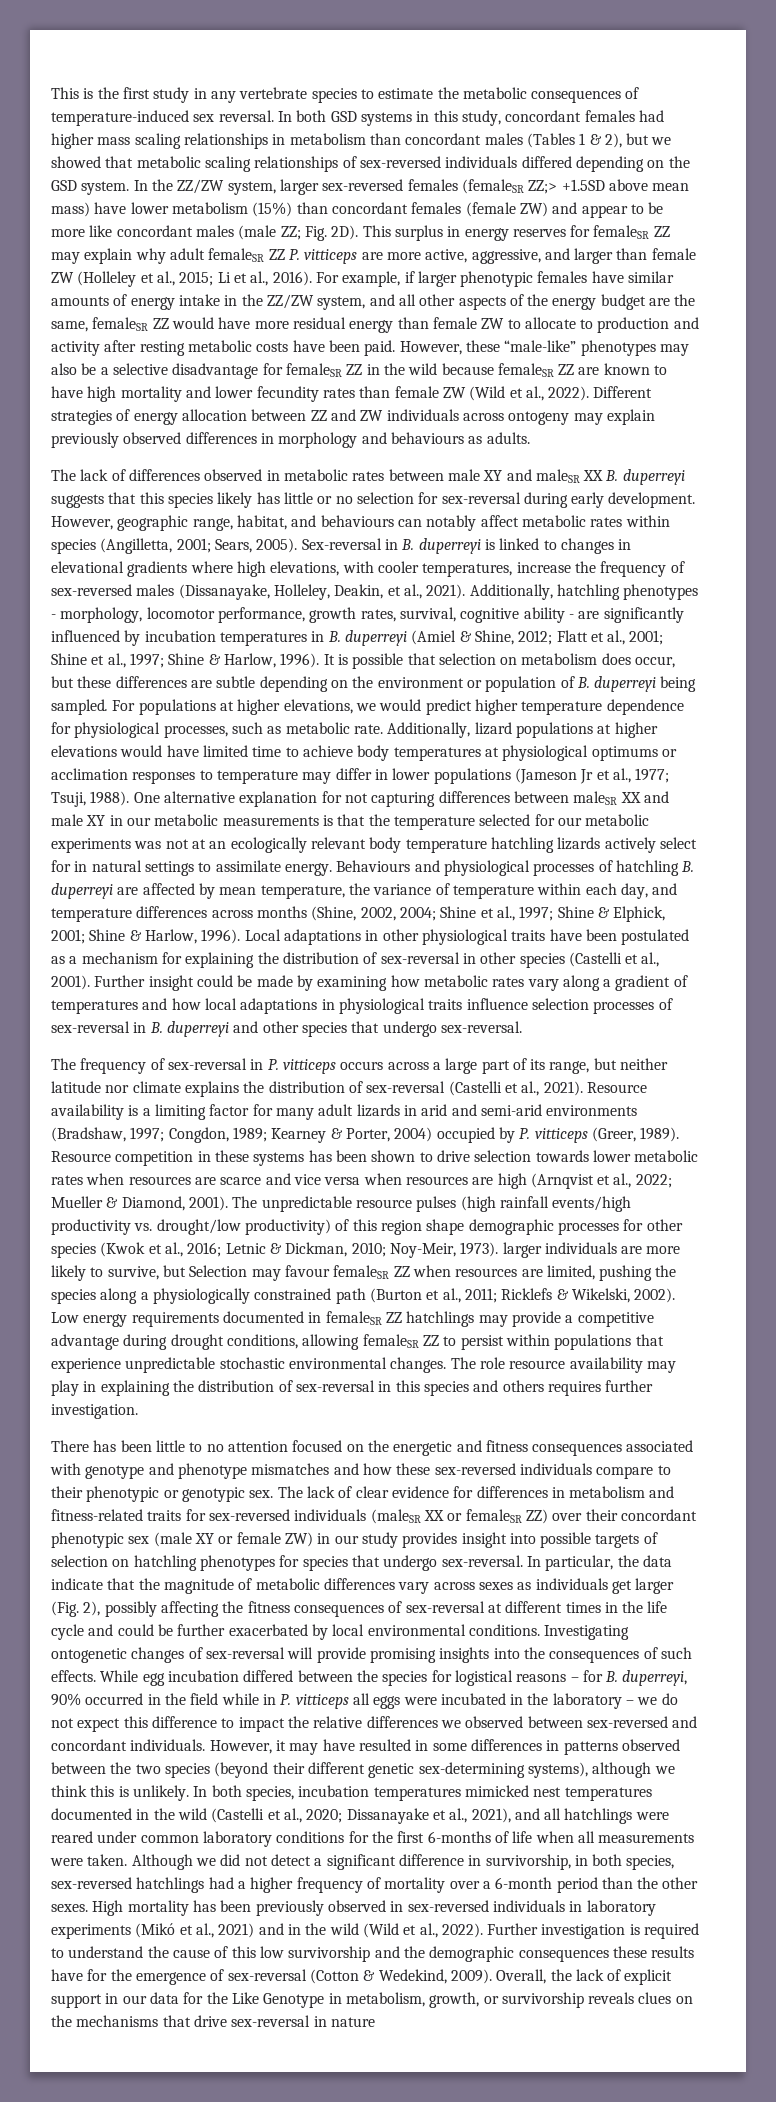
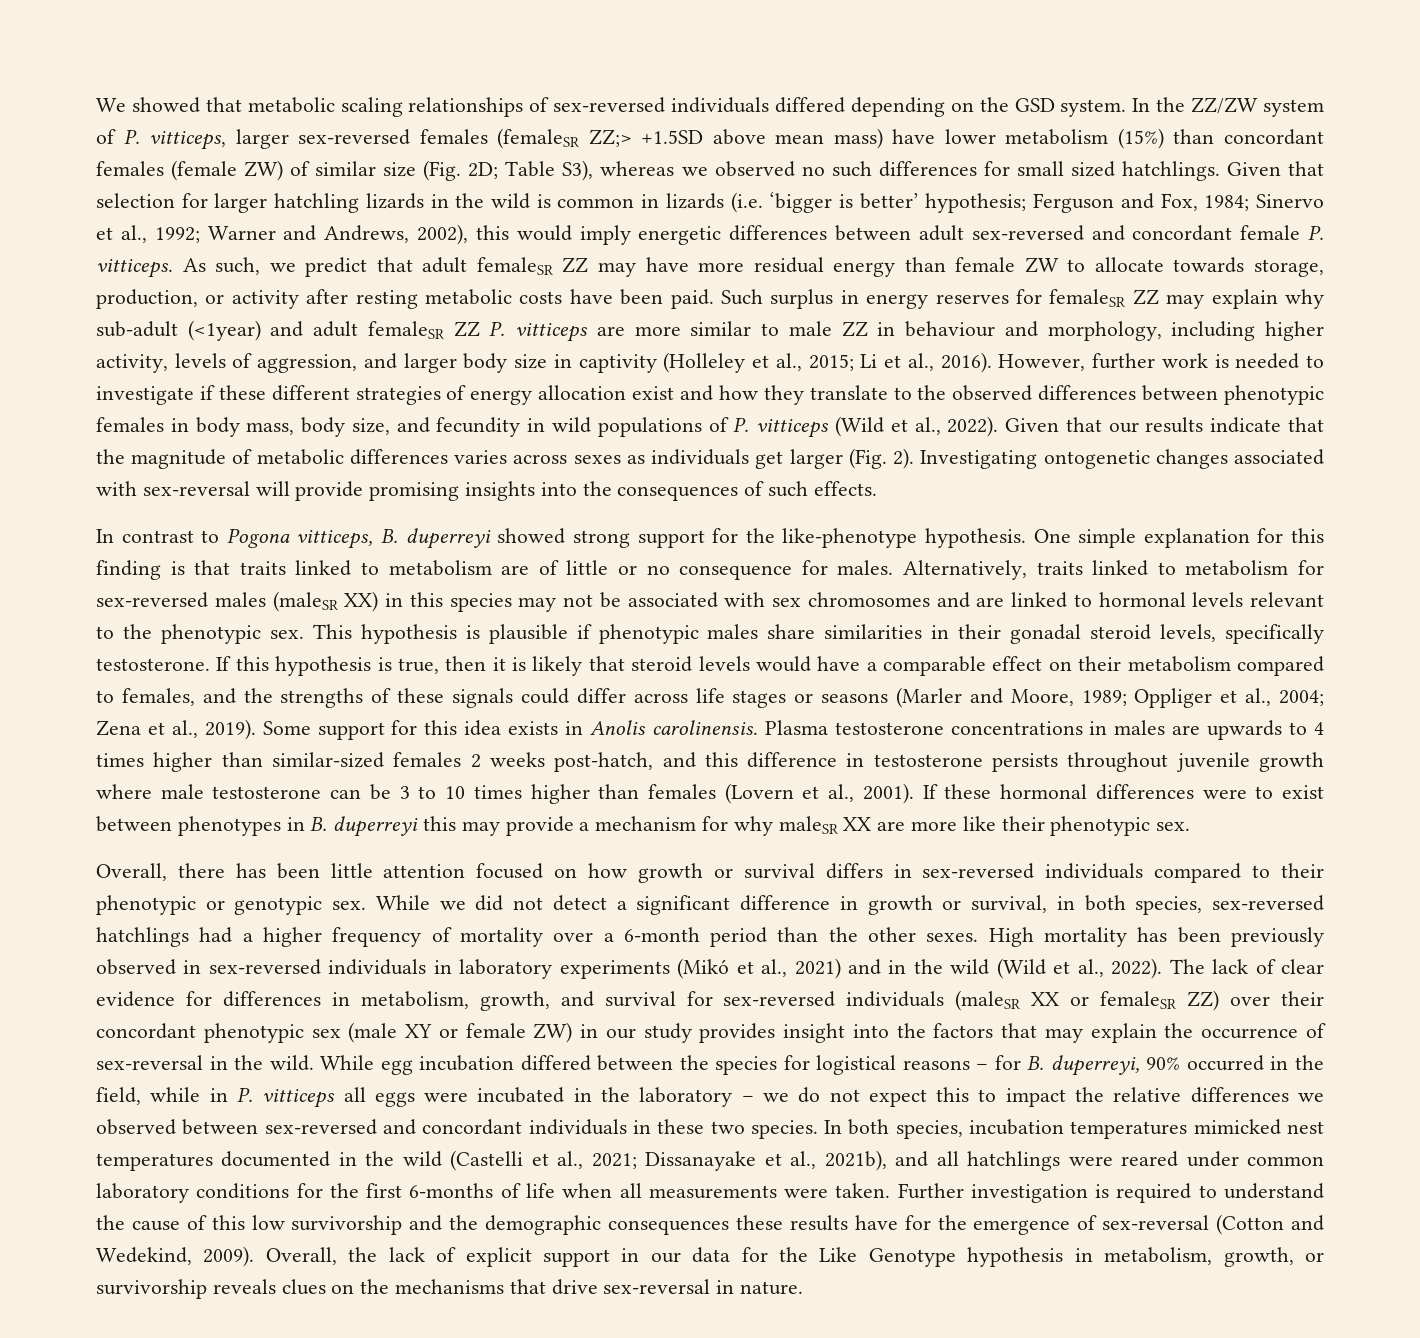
- This is the first study in any vertebrate species to estimate the metabolic consequences of temperature-induced sex reversal. In both GSD systems in this study, concordant females had higher mass scaling relationships in metabolism than concordant males (Tables 1 & 2), but we showed that metabolic scaling relationships of sex-reversed individuals differed depending on the GSD system.
+ We showed that metabolic scaling relationships of sex-reversed individuals differed depending on the GSD system.
- In the ZZ/ZW system, larger sex-reversed females (femaleSR ZZ;> +1.5SD above mean mass) have lower metabolism (15%) than concordant females (female ZW) and appear to be more like concordant males (male ZZ; Fig. 2D). This surplus in energy reserves for femaleSR ZZ may explain why adult femaleSR ZZ P. vitticeps are more active, aggressive, and larger than female ZW (Holleley et al., 2015; Li et al., 2016).
+ In the ZZ/ZW system of P. vitticeps, larger sex-reversed females (femaleSR ZZ;> +1.5SD above mean mass) have lower metabolism (15%) than concordant females (female ZW) of similar size (Fig. 2D; Table S3), whereas we observed no such differences for small sized hatchlings. Given that selection for larger hatchling lizards in the wild is common in lizards (i.e. ‘bigger is better’ hypothesis; Ferguson and Fox, 1984; Sinervo et al., 1992; Warner and Andrews, 2002), this would imply energetic differences between adult sex-reversed and concordant female P. vitticeps. As such, we predict that adult femaleSR ZZ may have more residual energy than female ZW to allocate towards storage, production, or activity after resting metabolic costs have been paid. Such surplus in energy reserves for femaleSR ZZ may explain why sub-adult (<1year) and adult femaleSR ZZ P. vitticeps are more similar to male ZZ in behaviour and morphology, including higher activity, levels of aggression, and larger body size in captivity (Holleley et al., 2015; Li et al., 2016).
- For example, if larger phenotypic females have similar amounts of energy intake in the ZZ/ZW system, and all other aspects of the energy budget are the same, femaleSR ZZ would have more residual energy than female ZW to allocate to production and activity after resting metabolic costs have been paid. However, these “male-like” phenotypes may also be a selective disadvantage for femaleSR ZZ in the wild because femaleSR ZZ are known to have high mortality and lower fecundity rates than female ZW (Wild et al., 2022). Different strategies of energy allocation between ZZ and ZW individuals across ontogeny may explain previously observed differences in morphology and behaviours as adults.
- The lack of differences observed in metabolic rates between male XY and maleSR XX B. duperreyi suggests that this species likely has little or no selection for sex-reversal during early development. However, geographic range, habitat, and behaviours can notably affect metabolic rates within species (Angilletta, 2001; Sears, 2005). Sex-reversal in B. duperreyi is linked to changes in elevational gradients where high elevations, with cooler temperatures, increase the frequency of sex-reversed males (Dissanayake, Holleley, Deakin, et al., 2021). Additionally, hatchling phenotypes - morphology, locomotor performance, growth rates, survival, cognitive ability - are significantly influenced by incubation temperatures in B. duperreyi (Amiel & Shine, 2012; Flatt et al., 2001; Shine et al., 1997; Shine & Harlow, 1996). It is possible that selection on metabolism does occur, but these differences are subtle depending on the environment or population of B. duperreyi being sampled. For populations at higher elevations, we would predict higher temperature dependence for physiological processes, such as metabolic rate. Additionally, lizard populations at higher elevations would have limited time to achieve body temperatures at physiological optimums or acclimation responses to temperature may differ in lower populations (Jameson Jr et al., 1977; Tsuji, 1988). One alternative explanation for not capturing differences between maleSR XX and male XY in our metabolic measurements is that the temperature selected for our metabolic experiments was not at an ecologically relevant body temperature hatchling lizards actively select for in natural settings to assimilate energy. Behaviours and physiological processes of hatchling B. duperreyi are affected by mean temperature, the variance of temperature within each day, and temperature differences across months (Shine, 2002, 2004; Shine et al., 1997; Shine & Elphick, 2001; Shine & Harlow, 1996). Local adaptations in other physiological traits have been postulated as a mechanism for explaining the distribution of sex-reversal in other species (Castelli et al., 2001). Further insight could be made by examining how metabolic rates vary along a gradient of temperatures and how local adaptations in physiological traits influence selection processes of sex-reversal in B. duperreyi and other species that undergo sex-reversal.
- The frequency of sex-reversal in P. vitticeps occurs across a large part of its range, but neither latitude nor climate explains the distribution of sex-reversal (Castelli et al., 2021). Resource availability is a limiting factor for many adult lizards in arid and semi-arid environments (Bradshaw, 1997; Congdon, 1989; Kearney & Porter, 2004) occupied by P. vitticeps (Greer, 1989). Resource competition in these systems has been shown to drive selection towards lower metabolic rates when resources are scarce and vice versa when resources are high (Arnqvist et al., 2022; Mueller & Diamond, 2001). The unpredictable resource pulses (high rainfall events/high productivity vs. drought/low productivity) of this region shape demographic processes for other species (Kwok et al., 2016; Letnic & Dickman, 2010; Noy-Meir, 1973). larger individuals are more likely to survive, but Selection may favour femaleSR ZZ when resources are limited, pushing the species along a physiologically constrained path (Burton et al., 2011; Ricklefs & Wikelski, 2002). Low energy requirements documented in femaleSR ZZ hatchlings may provide a competitive advantage during drought conditions, allowing femaleSR ZZ to persist within populations that experience unpredictable stochastic environmental changes. The role resource availability may play in explaining the distribution of sex-reversal in this species and others requires further investigation.
- There has been little to no attention focused on the energetic and fitness consequences associated with genotype and phenotype mismatches and how these sex-reversed individuals compare to their phenotypic or genotypic sex. The lack of clear evidence for differences in metabolism and fitness-related traits for sex-reversed individuals (maleSR XX or femaleSR ZZ) over their concordant phenotypic sex (male XY or female ZW) in our study provides insight into possible targets of selection on hatchling phenotypes for species that undergo sex-reversal. In particular, the data indicate that the magnitude of metabolic differences vary across sexes as individuals get larger (Fig. 2), possibly affecting the fitness consequences of sex-reversal at different times in the life cycle and could be further exacerbated by local environmental conditions.
+ However, further work is needed to investigate if these different strategies of energy allocation exist and how they translate to the observed differences between phenotypic females in body mass, body size, and fecundity in wild populations of P. vitticeps (Wild et al., 2022). Given that our results indicate that the magnitude of metabolic differences varies across sexes as individuals get larger (Fig. 2).
- Investigating ontogenetic changes of sex-reversal will provide promising insights into the consequences of such effects. While egg incubation differed between the species for logistical reasons – for B. duperreyi, 90% occurred in the field while in P. vitticeps all eggs were incubated in the laboratory – we do not expect this difference to impact the relative differences we observed between sex-reversed and concordant individuals. However, it may have resulted in some differences in patterns observed between the two species (beyond their different genetic sex-determining systems), although we think this is unlikely. In both species, incubation temperatures mimicked nest temperatures documented in the wild (Castelli et al., 2020; Dissanayake et al., 2021), and all hatchlings were reared under common laboratory conditions for the first 6-months of life when all measurements were taken. Although we did not detect a significant difference in survivorship, in both species, sex-reversed hatchlings had a higher frequency of mortality over a 6-month period than the other sexes.
+ Investigating ontogenetic changes associated with sex-reversal will provide promising insights into the consequences of such effects.
+ In contrast to Pogona vitticeps, B. duperreyi showed strong support for the like-phenotype hypothesis. One simple explanation for this finding is that traits linked to metabolism are of little or no consequence for males. Alternatively, traits linked to metabolism for sex-reversed males (maleSR XX) in this species may not be associated with sex chromosomes and are linked to hormonal levels relevant to the phenotypic sex. This hypothesis is plausible if phenotypic males share similarities in their gonadal steroid levels, specifically testosterone. If this hypothesis is true, then it is likely that steroid levels would have a comparable effect on their metabolism compared to females, and the strengths of these signals could differ across life stages or seasons (Marler and Moore, 1989; Oppliger et al., 2004; Zena et al., 2019). Some support for this idea exists in Anolis carolinensis. Plasma testosterone concentrations in males are upwards to 4 times higher than similar-sized females 2 weeks post-hatch, and this difference in testosterone persists throughout juvenile growth where male testosterone can be 3 to 10 times higher than females (Lovern et al., 2001). If these hormonal differences were to exist between phenotypes in B. duperreyi this may provide a mechanism for why maleSR XX are more like their phenotypic sex.
+ Overall, there has been little attention focused on how growth or survival differs in sex-reversed individuals compared to their phenotypic or genotypic sex. While we did not detect a significant difference in growth or survival, in both species, sex-reversed hatchlings had a higher frequency of mortality over a 6-month period than the other sexes.
+ The lack of clear evidence for differences in metabolism, growth, and survival for sex-reversed individuals (maleSR XX or femaleSR ZZ) over their concordant phenotypic sex (male XY or female ZW) in our study provides insight into the factors that may explain the occurrence of sex-reversal in the wild. While egg incubation differed between the species for logistical reasons – for B. duperreyi, 90% occurred in the field, while in P. vitticeps all eggs were incubated in the laboratory – we do not expect this to impact the relative differences we observed between sex-reversed and concordant individuals in these two species. In both species, incubation temperatures mimicked nest temperatures documented in the wild (Castelli et al., 2021; Dissanayake et al., 2021b), and all hatchlings were reared under common laboratory conditions for the first 6-months of life when all measurements were taken.
- Further investigation is required to understand the cause of this low survivorship and the demographic consequences these results have for the emergence of sex-reversal (Cotton & Wedekind, 2009).
+ Further investigation is required to understand the cause of this low survivorship and the demographic consequences these results have for the emergence of sex-reversal (Cotton and Wedekind, 2009).
- Overall, the lack of explicit support in our data for the Like Genotype in metabolism, growth, or survivorship reveals clues on the mechanisms that drive sex-reversal in nature
+ Overall, the lack of explicit support in our data for the Like Genotype hypothesis in metabolism, growth, or survivorship reveals clues on the mechanisms that drive sex-reversal in nature.

